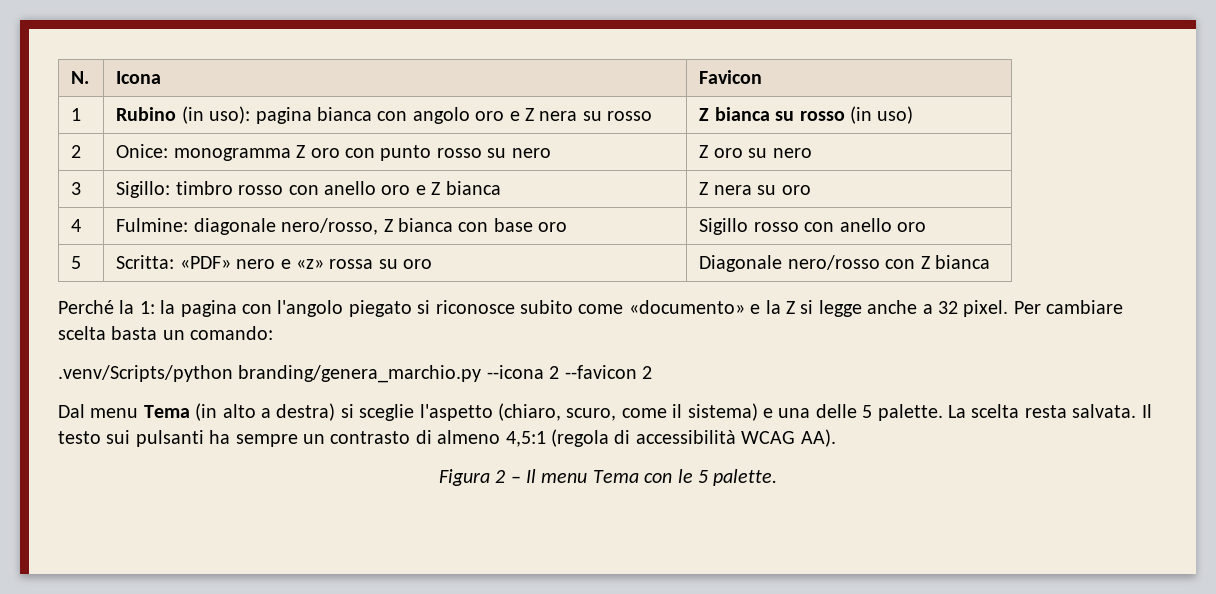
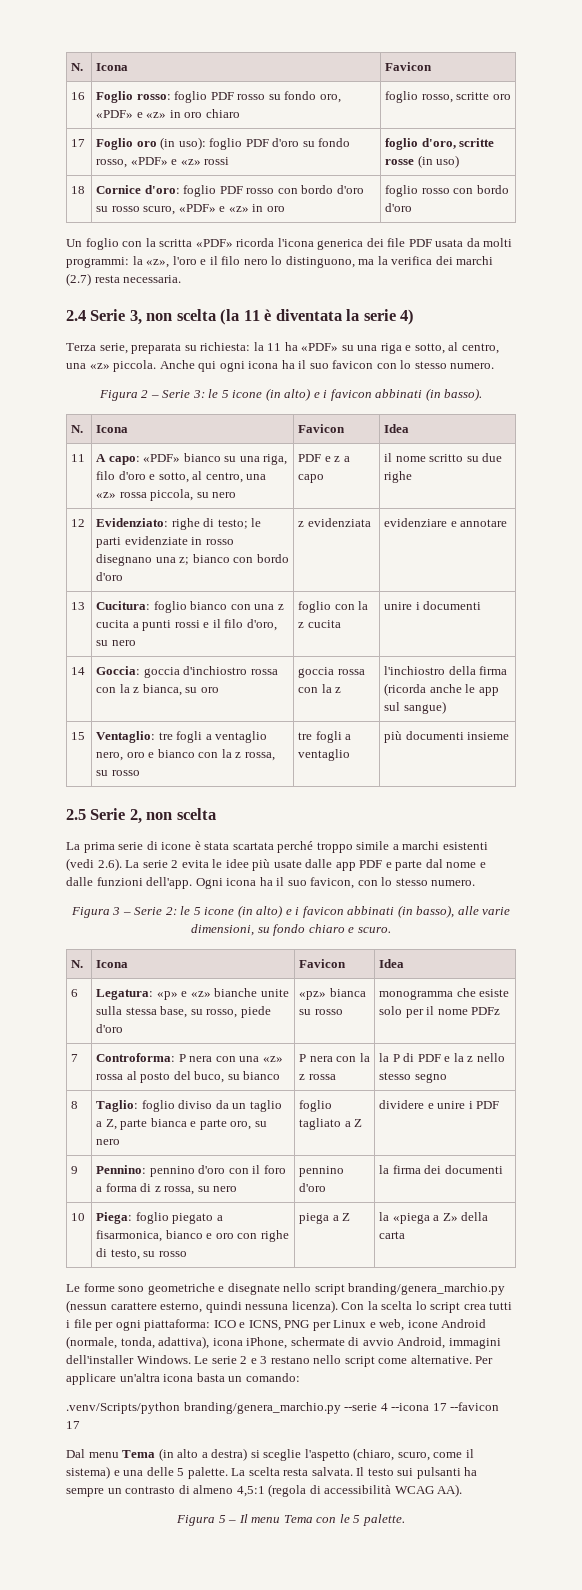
- 1 | Rubino (in uso): pagina bianca con angolo oro e Z nera su rosso | Z bianca su rosso (in uso)
- 2 | Onice: monogramma Z oro con punto rosso su nero | Z oro su nero
- 3 | Sigillo: timbro rosso con anello oro e Z bianca | Z nera su oro
- 4 | Fulmine: diagonale nero/rosso, Z bianca con base oro | Sigillo rosso con anello oro
- 5 | Scritta: «PDF» nero e «z» rossa su oro | Diagonale nero/rosso con Z bianca
- Perché la 1: la pagina con l'angolo piegato si riconosce subito come «documento» e la Z si legge anche a 32 pixel. Per cambiare scelta basta un comando:
+ 16 | Foglio rosso: foglio PDF rosso su fondo oro, «PDF» e «z» in oro chiaro | foglio rosso, scritte oro
+ 17 | Foglio oro (in uso): foglio PDF d'oro su fondo rosso, «PDF» e «z» rossi | foglio d'oro, scritte rosse (in uso)
+ 18 | Cornice d'oro: foglio PDF rosso con bordo d'oro su rosso scuro, «PDF» e «z» in oro | foglio rosso con bordo d'oro
+ Un foglio con la scritta «PDF» ricorda l'icona generica dei file PDF usata da molti programmi: la «z», l'oro e il filo nero lo distinguono, ma la verifica dei marchi (2.7) resta necessaria.
+ 2.4 Serie 3, non scelta (la 11 è diventata la serie 4)
+ Terza serie, preparata su richiesta: la 11 ha «PDF» su una riga e sotto, al centro, una «z» piccola. Anche qui ogni icona ha il suo favicon con lo stesso numero.
+ Figura 2 – Serie 3: le 5 icone (in alto) e i favicon abbinati (in basso).
+ N. | Icona | Favicon | Idea
+ 11 | A capo: «PDF» bianco su una riga, filo d'oro e sotto, al centro, una «z» rossa piccola, su nero | PDF e z a capo | il nome scritto su due righe
+ 12 | Evidenziato: righe di testo; le parti evidenziate in rosso disegnano una z; bianco con bordo d'oro | z evidenziata | evidenziare e annotare
+ 13 | Cucitura: foglio bianco con una z cucita a punti rossi e il filo d'oro, su nero | foglio con la z cucita | unire i documenti
+ 14 | Goccia: goccia d'inchiostro rossa con la z bianca, su oro | goccia rossa con la z | l'inchiostro della firma (ricorda anche le app sul sangue)
+ 15 | Ventaglio: tre fogli a ventaglio nero, oro e bianco con la z rossa, su rosso | tre fogli a ventaglio | più documenti insieme
+ 2.5 Serie 2, non scelta
+ La prima serie di icone è stata scartata perché troppo simile a marchi esistenti (vedi 2.6). La serie 2 evita le idee più usate dalle app PDF e parte dal nome e dalle funzioni dell'app. Ogni icona ha il suo favicon, con lo stesso numero.
+ Figura 3 – Serie 2: le 5 icone (in alto) e i favicon abbinati (in basso), alle varie dimensioni, su fondo chiaro e scuro.
+ N. | Icona | Favicon | Idea
+ 6 | Legatura: «p» e «z» bianche unite sulla stessa base, su rosso, piede d'oro | «pz» bianca su rosso | monogramma che esiste solo per il nome PDFz
+ 7 | Controforma: P nera con una «z» rossa al posto del buco, su bianco | P nera con la z rossa | la P di PDF e la z nello stesso segno
+ 8 | Taglio: foglio diviso da un taglio a Z, parte bianca e parte oro, su nero | foglio tagliato a Z | dividere e unire i PDF
+ 9 | Pennino: pennino d'oro con il foro a forma di z rossa, su nero | pennino d'oro | la firma dei documenti
+ 10 | Piega: foglio piegato a fisarmonica, bianco e oro con righe di testo, su rosso | piega a Z | la «piega a Z» della carta
+ Le forme sono geometriche e disegnate nello script branding/genera_marchio.py (nessun carattere esterno, quindi nessuna licenza). Con la scelta lo script crea tutti i file per ogni piattaforma: ICO e ICNS, PNG per Linux e web, icone Android (normale, tonda, adattiva), icona iPhone, schermate di avvio Android, immagini dell'installer Windows. Le serie 2 e 3 restano nello script come alternative. Per applicare un'altra icona basta un comando:
- .venv/Scripts/python branding/genera_marchio.py --icona 2 --favicon 2
+ .venv/Scripts/python branding/genera_marchio.py --serie 4 --icona 17 --favicon 17
- Figura 2 – Il menu Tema con le 5 palette.
+ Figura 5 – Il menu Tema con le 5 palette.

